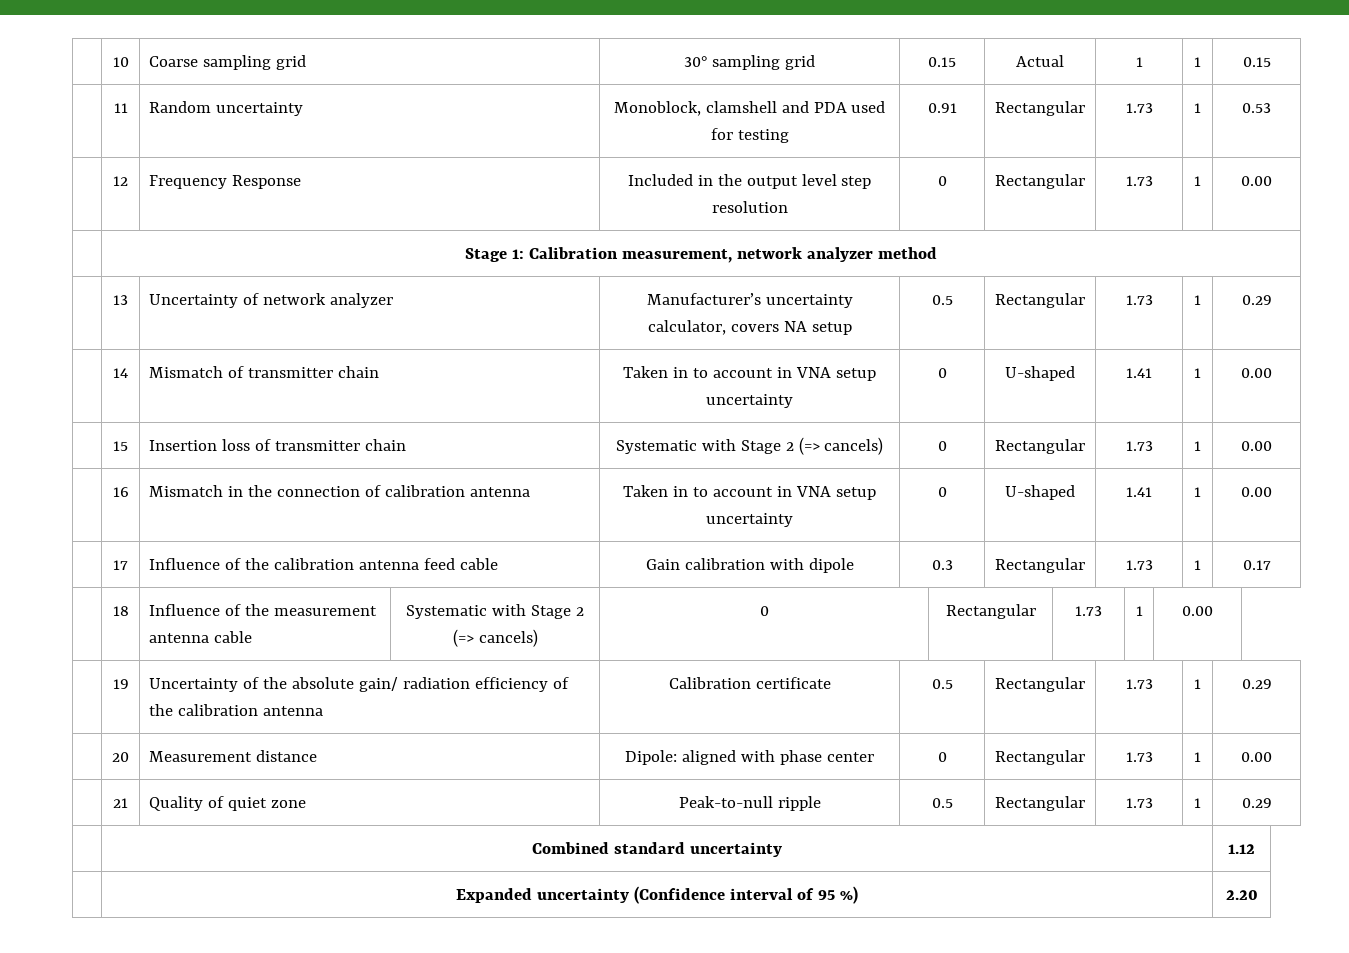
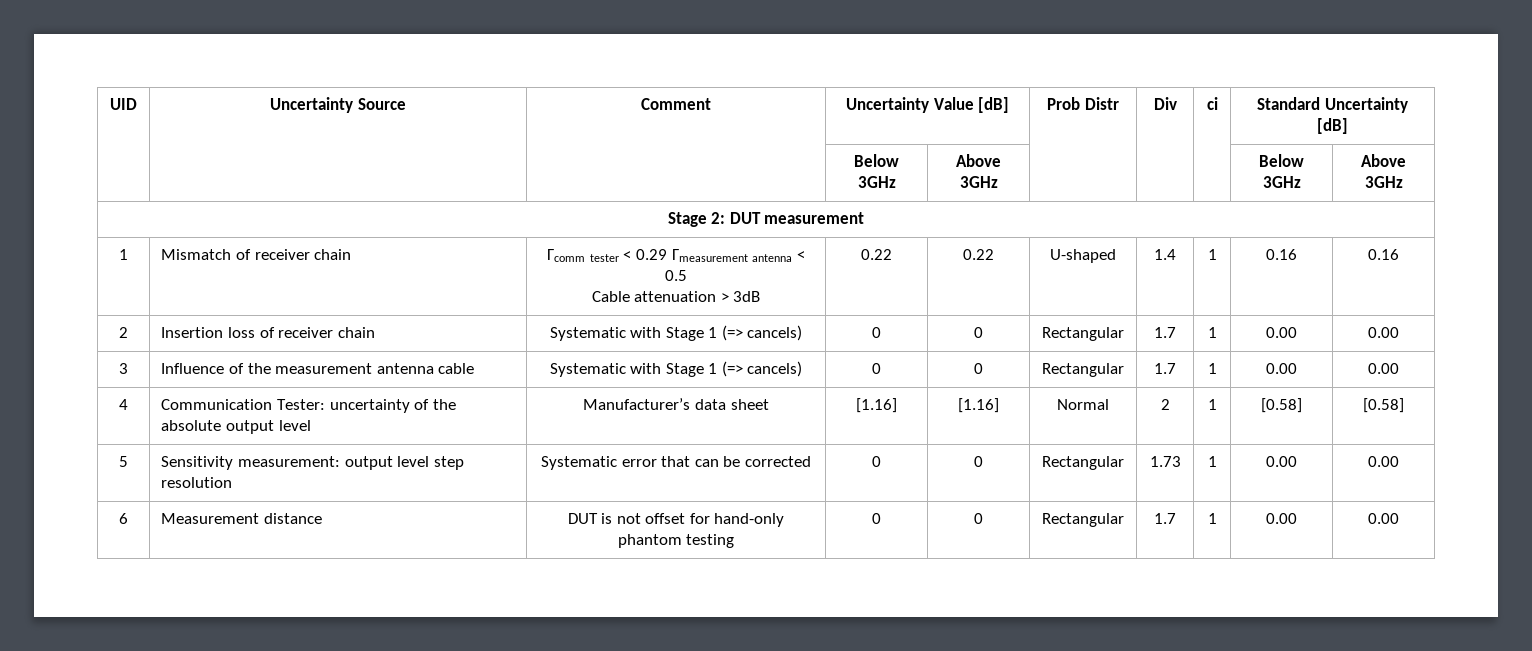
- | 10 | Coarse sampling grid | 30° sampling grid | 0.15 | Actual | 1 | 1 | 0.15
- | 11 | Random uncertainty | Monoblock, clamshell and PDA used for testing | 0.91 | Rectangular | 1.73 | 1 | 0.53
- | 12 | Frequency Response | Included in the output level step resolution | 0 | Rectangular | 1.73 | 1 | 0.00
- | Stage 1: Calibration measurement, network analyzer method
- | 13 | Uncertainty of network analyzer | Manufacturer’s uncertainty calculator, covers NA setup | 0.5 | Rectangular | 1.73 | 1 | 0.29
- | 14 | Mismatch of transmitter chain | Taken in to account in VNA setup uncertainty | 0 | U-shaped | 1.41 | 1 | 0.00
- | 15 | Insertion loss of transmitter chain | Systematic with Stage 2 (=> cancels) | 0 | Rectangular | 1.73 | 1 | 0.00
- | 16 | Mismatch in the connection of calibration antenna | Taken in to account in VNA setup uncertainty | 0 | U-shaped | 1.41 | 1 | 0.00
- | 17 | Influence of the calibration antenna feed cable | Gain calibration with dipole | 0.3 | Rectangular | 1.73 | 1 | 0.17
- | 18 | Influence of the measurement antenna cable | Systematic with Stage 2 (=> cancels) | 0 | Rectangular | 1.73 | 1 | 0.00
- | 19 | Uncertainty of the absolute gain/ radiation efficiency of the calibration antenna | Calibration certificate | 0.5 | Rectangular | 1.73 | 1 | 0.29
- | 20 | Measurement distance | Dipole: aligned with phase center | 0 | Rectangular | 1.73 | 1 | 0.00
- | 21 | Quality of quiet zone | Peak-to-null ripple | 0.5 | Rectangular | 1.73 | 1 | 0.29
- | Combined standard uncertainty | 1.12
- | Expanded uncertainty (Confidence interval of 95 %) | 2.20
+ UID | Uncertainty Source | Comment | Uncertainty Value [dB] | Prob Distr | Div | ci | Standard Uncertainty [dB]
+ | | | Below 3GHz | Above 3GHz | | | | Below 3GHz | Above 3GHz
+ Stage 2: DUT measurement
+ 1 | Mismatch of receiver chain | Гcomm tester < 0.29 Гmeasurement antenna < 0.5
+ Cable attenuation > 3dB | 0.22 | 0.22 | U-shaped | 1.4 | 1 | 0.16 | 0.16
+ 2 | Insertion loss of receiver chain | Systematic with Stage 1 (=> cancels) | 0 | 0 | Rectangular | 1.7 | 1 | 0.00 | 0.00
+ 3 | Influence of the measurement antenna cable | Systematic with Stage 1 (=> cancels) | 0 | 0 | Rectangular | 1.7 | 1 | 0.00 | 0.00
+ 4 | Communication Tester: uncertainty of the absolute output level | Manufacturer’s data sheet | [1.16] | [1.16] | Normal | 2 | 1 | [0.58] | [0.58]
+ 5 | Sensitivity measurement: output level step resolution | Systematic error that can be corrected | 0 | 0 | Rectangular | 1.73 | 1 | 0.00 | 0.00
+ 6 | Measurement distance | DUT is not offset for hand-only phantom testing | 0 | 0 | Rectangular | 1.7 | 1 | 0.00 | 0.00

